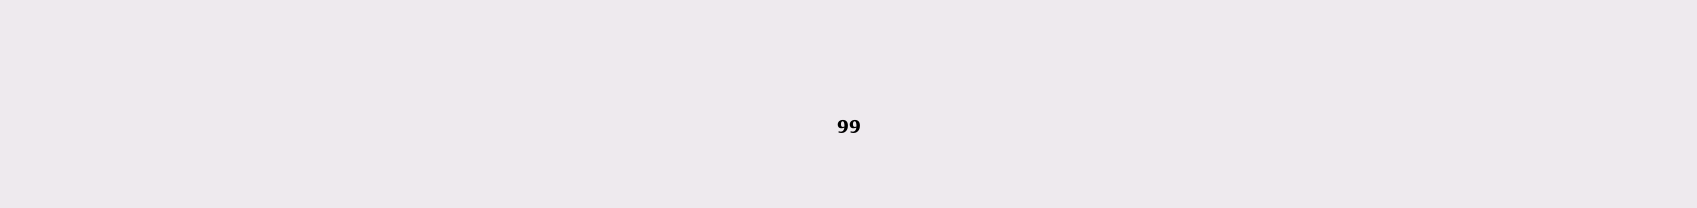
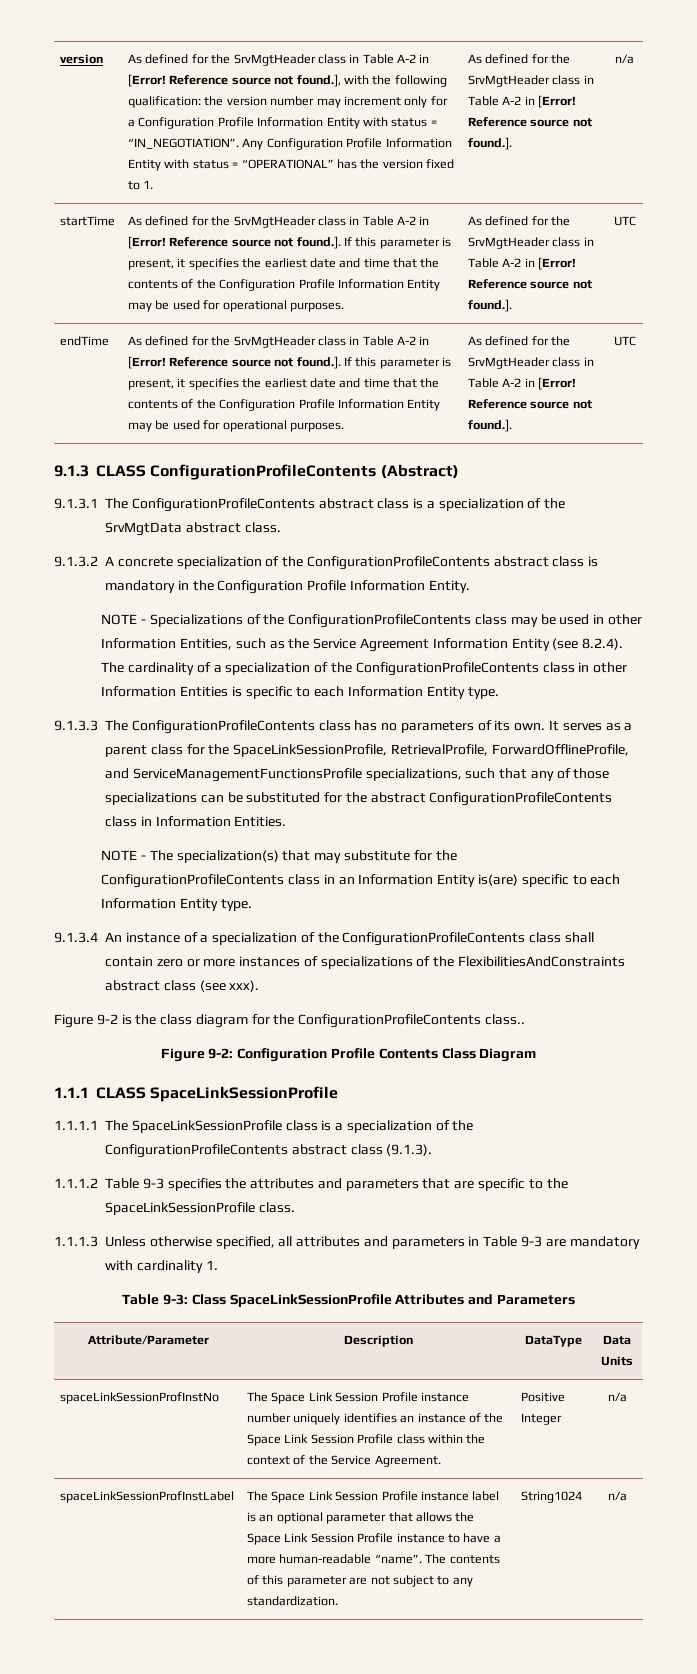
- 99
+ version | As defined for the SrvMgtHeader class in Table A-2 in [Error! Reference source not found.], with the following qualification: the version number may increment only for a Configuration Profile Information Entity with status = “IN_NEGOTIATION”. Any Configuration Profile Information Entity with status = “OPERATIONAL” has the version fixed to 1. | As defined for the SrvMgtHeader class in Table A-2 in [Error! Reference source not found.]. | n/a
+ startTime | As defined for the SrvMgtHeader class in Table A-2 in [Error! Reference source not found.]. If this parameter is present, it specifies the earliest date and time that the contents of the Configuration Profile Information Entity may be used for operational purposes. | As defined for the SrvMgtHeader class in Table A-2 in [Error! Reference source not found.]. | UTC
+ endTime | As defined for the SrvMgtHeader class in Table A-2 in [Error! Reference source not found.]. If this parameter is present, it specifies the earliest date and time that the contents of the Configuration Profile Information Entity may be used for operational purposes. | As defined for the SrvMgtHeader class in Table A-2 in [Error! Reference source not found.]. | UTC
+ 9.1.3 CLASS ConfigurationProfileContents (Abstract)
+ 9.1.3.1 The ConfigurationProfileContents abstract class is a specialization of the SrvMgtData abstract class.
+ 9.1.3.2 A concrete specialization of the ConfigurationProfileContents abstract class is mandatory in the Configuration Profile Information Entity.
+ NOTE - Specializations of the ConfigurationProfileContents class may be used in other Information Entities, such as the Service Agreement Information Entity (see 8.2.4). The cardinality of a specialization of the ConfigurationProfileContents class in other Information Entities is specific to each Information Entity type.
+ 9.1.3.3 The ConfigurationProfileContents class has no parameters of its own. It serves as a parent class for the SpaceLinkSessionProfile, RetrievalProfile, ForwardOfflineProfile, and ServiceManagementFunctionsProfile specializations, such that any of those specializations can be substituted for the abstract ConfigurationProfileContents class in Information Entities.
+ NOTE - The specialization(s) that may substitute for the ConfigurationProfileContents class in an Information Entity is(are) specific to each Information Entity type.
+ 9.1.3.4 An instance of a specialization of the ConfigurationProfileContents class shall contain zero or more instances of specializations of the FlexibilitiesAndConstraints abstract class (see xxx).
+ Figure 9-2 is the class diagram for the ConfigurationProfileContents class..
+ Figure 9-2: Configuration Profile Contents Class Diagram
+ 1.1.1 CLASS SpaceLinkSessionProfile
+ 1.1.1.1 The SpaceLinkSessionProfile class is a specialization of the ConfigurationProfileContents abstract class (9.1.3).
+ 1.1.1.2 Table 9-3 specifies the attributes and parameters that are specific to the SpaceLinkSessionProfile class.
+ 1.1.1.3 Unless otherwise specified, all attributes and parameters in Table 9-3 are mandatory with cardinality 1.
+ Table 9-3: Class SpaceLinkSessionProfile Attributes and Parameters
+ Attribute/Parameter | Description | DataType | Data Units
+ spaceLinkSessionProfInstNo | The Space Link Session Profile instance number uniquely identifies an instance of the Space Link Session Profile class within the context of the Service Agreement. | Positive Integer | n/a
+ spaceLinkSessionProfInstLabel | The Space Link Session Profile instance label is an optional parameter that allows the Space Link Session Profile instance to have a more human-readable “name”. The contents of this parameter are not subject to any standardization. | String1024 | n/a

